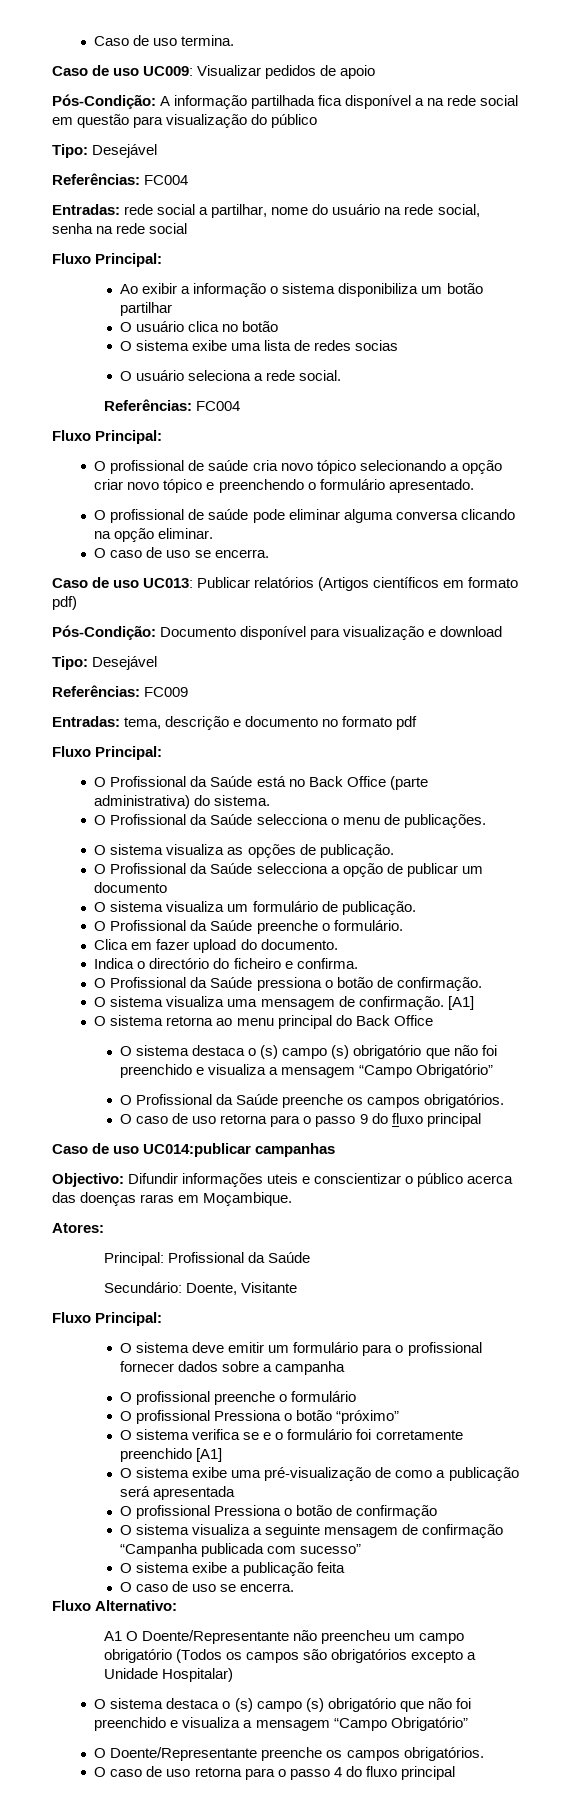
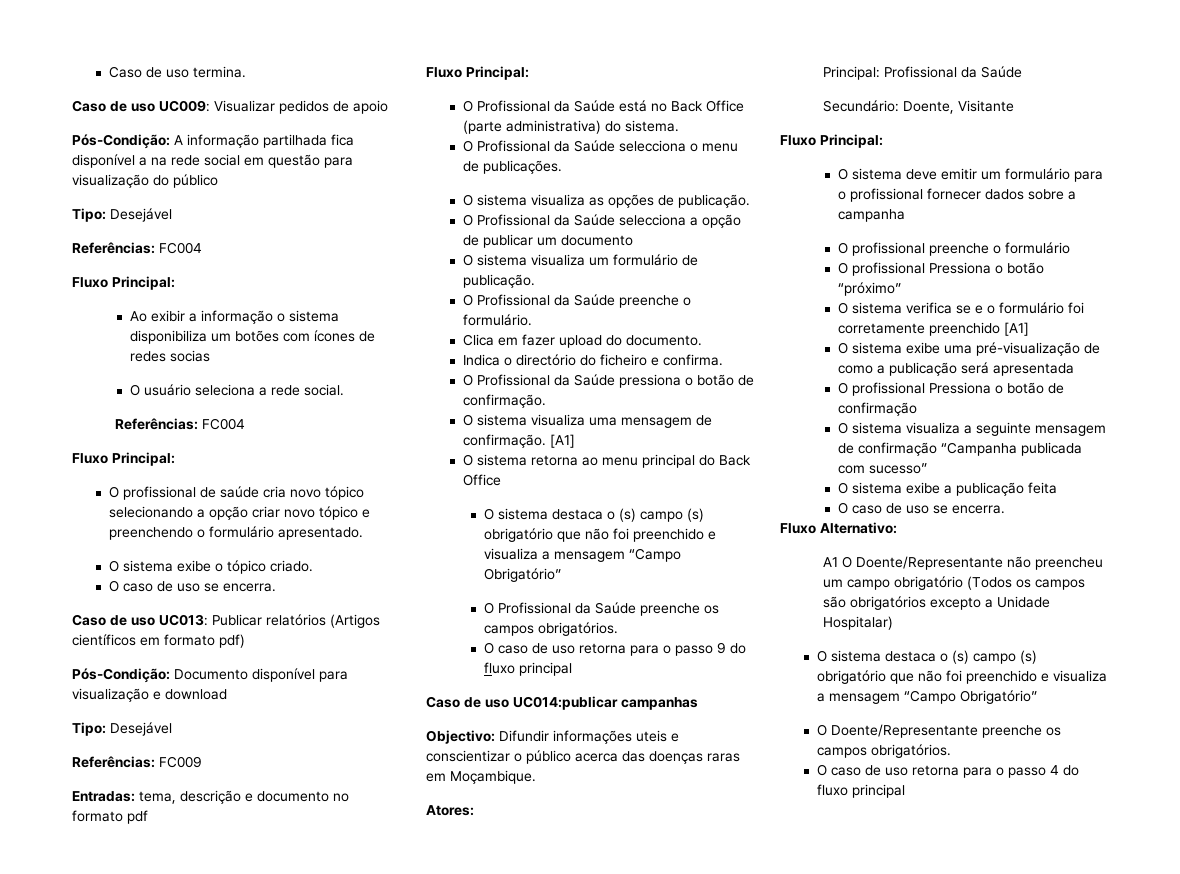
- Entradas: rede social a partilhar, nome do usuário na rede social, senha na rede social
- Ao exibir a informação o sistema disponibiliza um botão partilhar
- O usuário clica no botão
- O sistema exibe uma lista de redes socias
+ Ao exibir a informação o sistema disponibiliza um botões com ícones de redes socias
- O profissional de saúde pode eliminar alguma conversa clicando na opção eliminar.
+ O sistema exibe o tópico criado.

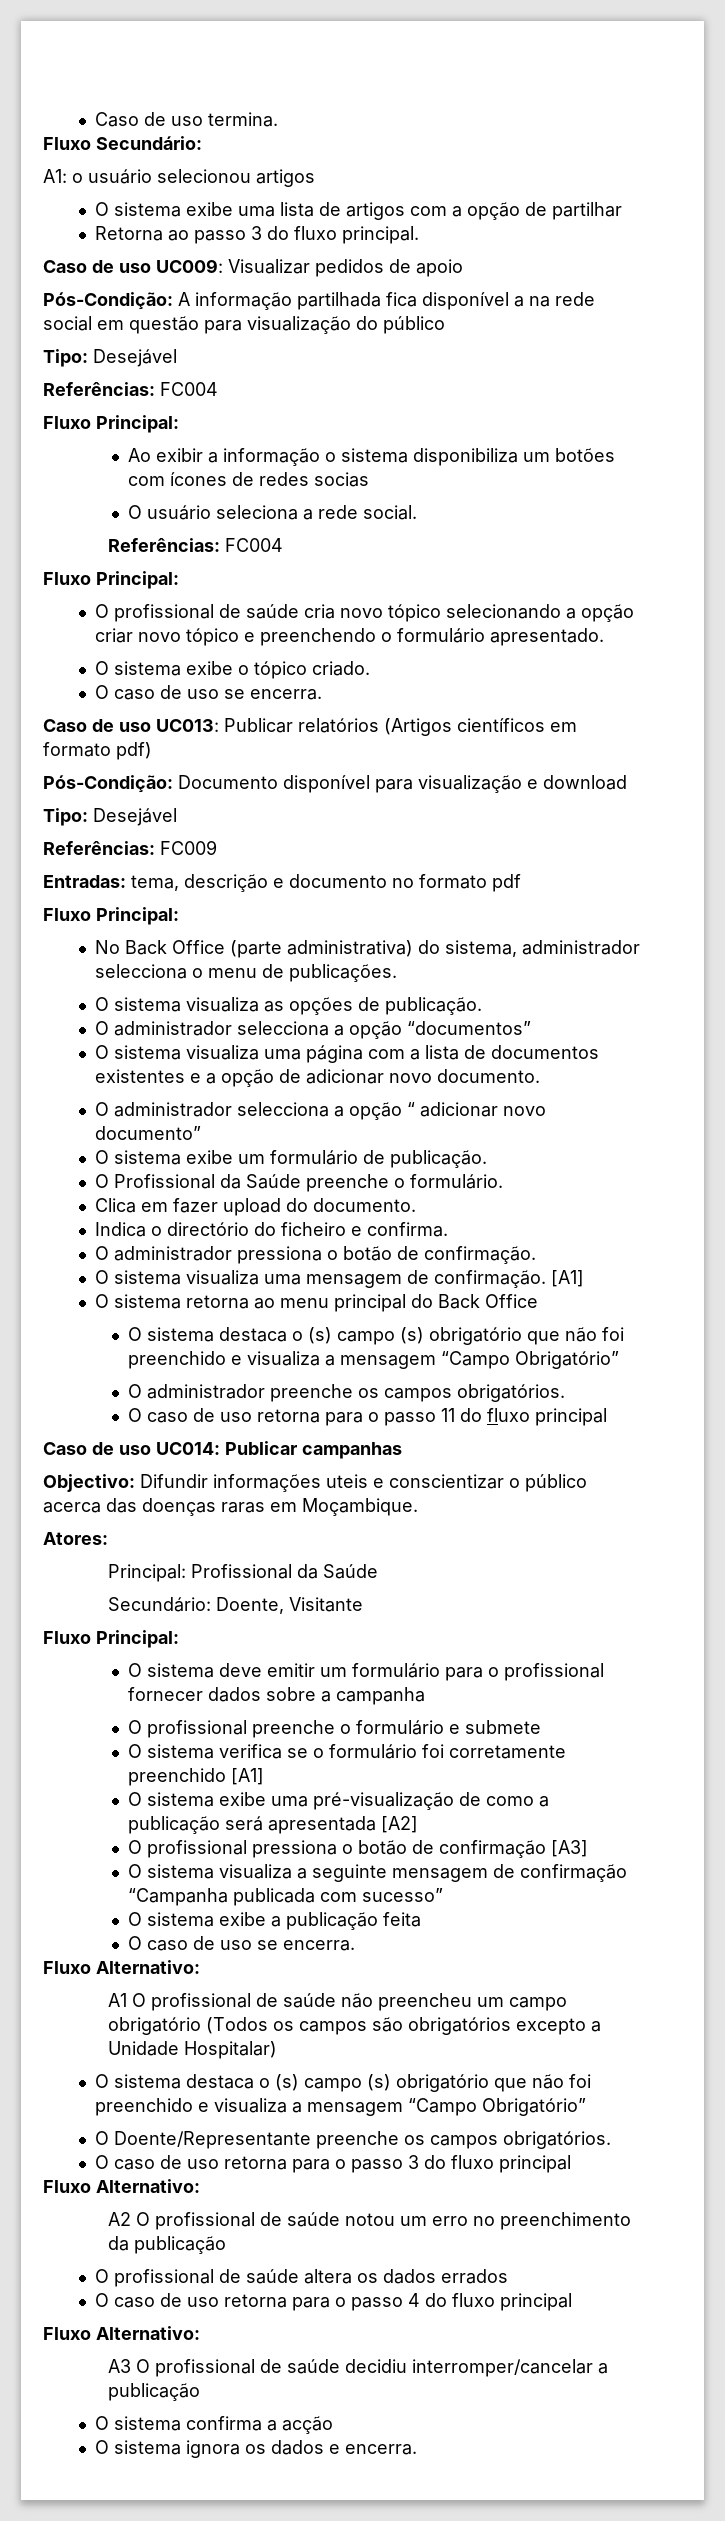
+ Fluxo Secundário:
+ A1: o usuário selecionou artigos
+ O sistema exibe uma lista de artigos com a opção de partilhar
+ Retorna ao passo 3 do fluxo principal.
- O Profissional da Saúde está no Back Office (parte administrativa) do sistema.
- O Profissional da Saúde selecciona o menu de publicações.
+ No Back Office (parte administrativa) do sistema, administrador selecciona o menu de publicações.
- O Profissional da Saúde selecciona a opção de publicar um documento
- O sistema visualiza um formulário de publicação.
+ O administrador selecciona a opção “documentos”
+ O sistema visualiza uma página com a lista de documentos existentes e a opção de adicionar novo documento.
+ O administrador selecciona a opção “ adicionar novo documento”
+ O sistema exibe um formulário de publicação.
- O Profissional da Saúde pressiona o botão de confirmação.
+ O administrador pressiona o botão de confirmação.
- O Profissional da Saúde preenche os campos obrigatórios.
+ O administrador preenche os campos obrigatórios.
- O caso de uso retorna para o passo 9 do fluxo principal
+ O caso de uso retorna para o passo 11 do fluxo principal
- Caso de uso UC014:publicar campanhas
+ Caso de uso UC014: Publicar campanhas
- O profissional preenche o formulário
- O profissional Pressiona o botão “próximo”
+ O profissional preenche o formulário e submete
- O sistema verifica se e o formulário foi corretamente preenchido [A1]
+ O sistema verifica se o formulário foi corretamente preenchido [A1]
- O sistema exibe uma pré-visualização de como a publicação será apresentada
- O profissional Pressiona o botão de confirmação
+ O sistema exibe uma pré-visualização de como a publicação será apresentada [A2]
+ O profissional pressiona o botão de confirmação [A3]
- A1 O Doente/Representante não preencheu um campo obrigatório (Todos os campos são obrigatórios excepto a Unidade Hospitalar)
+ A1 O profissional de saúde não preencheu um campo obrigatório (Todos os campos são obrigatórios excepto a Unidade Hospitalar)
+ O caso de uso retorna para o passo 3 do fluxo principal
+ Fluxo Alternativo:
+ A2 O profissional de saúde notou um erro no preenchimento da publicação
+ O profissional de saúde altera os dados errados
  O caso de uso retorna para o passo 4 do fluxo principal
+ Fluxo Alternativo:
+ A3 O profissional de saúde decidiu interromper/cancelar a publicação
+ O sistema confirma a acção
+ O sistema ignora os dados e encerra.

